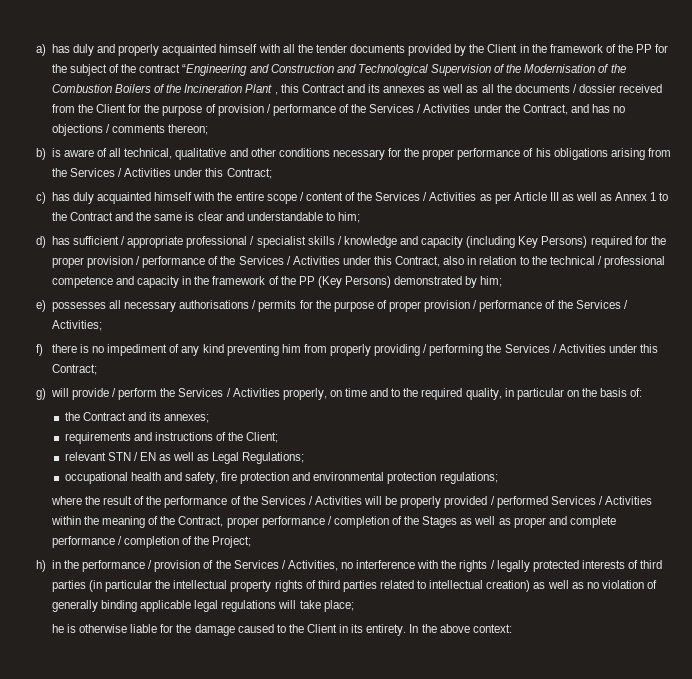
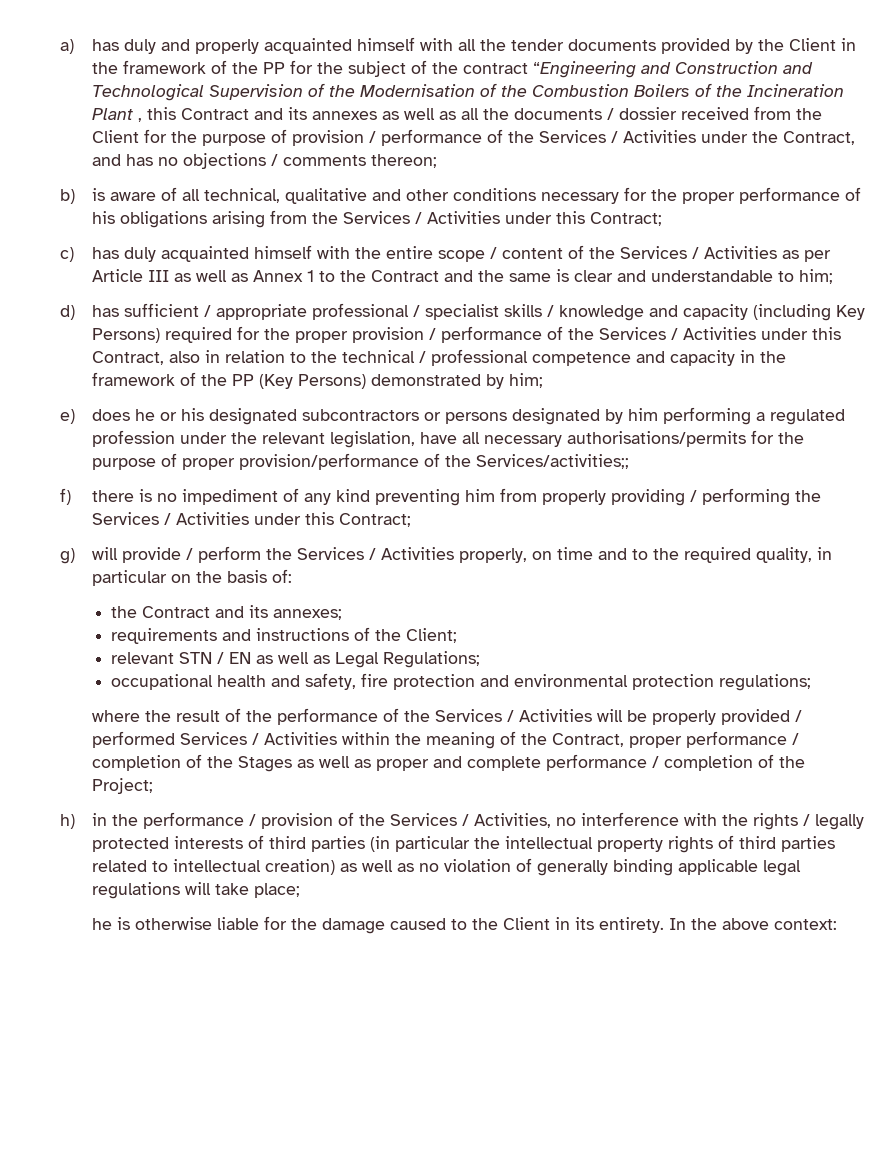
- e) possesses all necessary authorisations / permits for the purpose of proper provision / performance of the Services / Activities;
+ e) does he or his designated subcontractors or persons designated by him performing a regulated profession under the relevant legislation, have all necessary authorisations/permits for the purpose of proper provision/performance of the Services/activities;;

